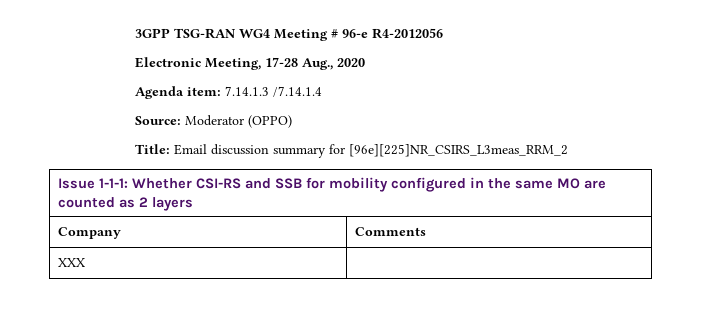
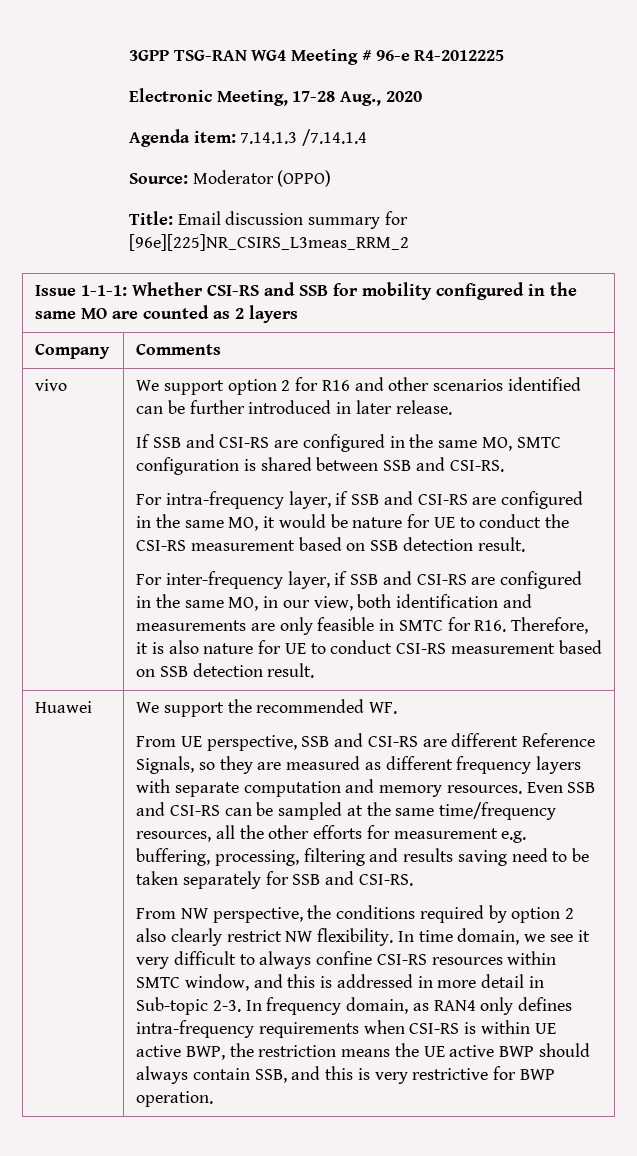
- 3GPP TSG-RAN WG4 Meeting # 96-e R4-2012056
+ 3GPP TSG-RAN WG4 Meeting # 96-e R4-2012225
- XXX
+ vivo | We support option 2 for R16 and other scenarios identified can be further introduced in later release.
+ If SSB and CSI-RS are configured in the same MO, SMTC configuration is shared between SSB and CSI-RS.
+ For intra-frequency layer, if SSB and CSI-RS are configured in the same MO, it would be nature for UE to conduct the CSI-RS measurement based on SSB detection result.
+ For inter-frequency layer, if SSB and CSI-RS are configured in the same MO, in our view, both identification and measurements are only feasible in SMTC for R16. Therefore, it is also nature for UE to conduct CSI-RS measurement based on SSB detection result.
+ Huawei | We support the recommended WF.
+ From UE perspective, SSB and CSI-RS are different Reference Signals, so they are measured as different frequency layers with separate computation and memory resources. Even SSB and CSI-RS can be sampled at the same time/frequency resources, all the other efforts for measurement e.g. buffering, processing, filtering and results saving need to be taken separately for SSB and CSI-RS.
+ From NW perspective, the conditions required by option 2 also clearly restrict NW flexibility. In time domain, we see it very difficult to always confine CSI-RS resources within SMTC window, and this is addressed in more detail in Sub-topic 2-3. In frequency domain, as RAN4 only defines intra-frequency requirements when CSI-RS is within UE active BWP, the restriction means the UE active BWP should always contain SSB, and this is very restrictive for BWP operation.

